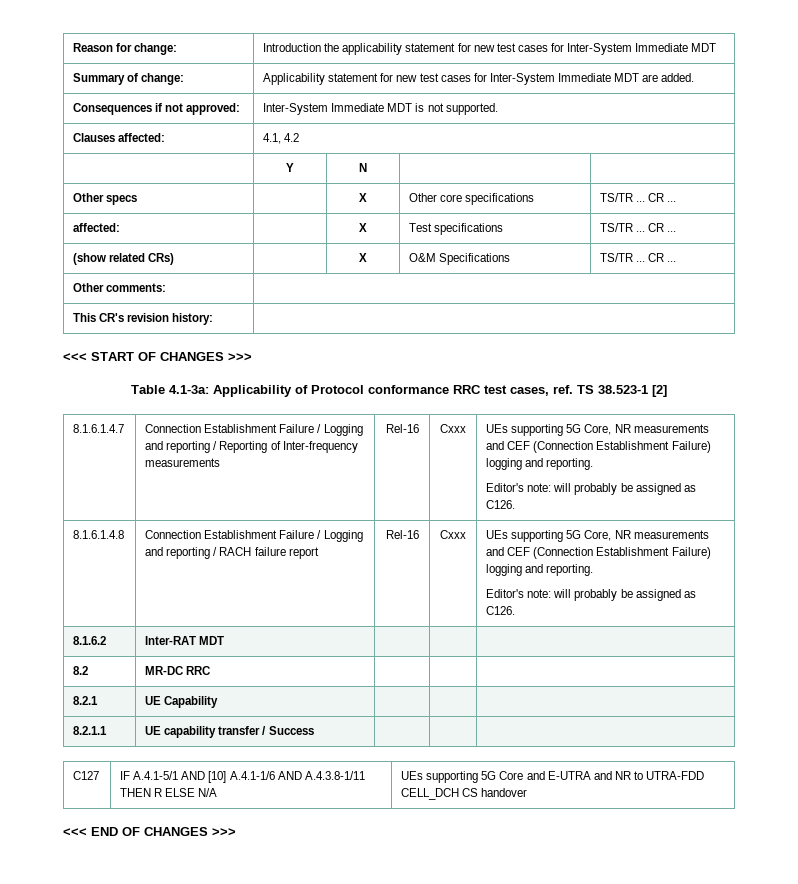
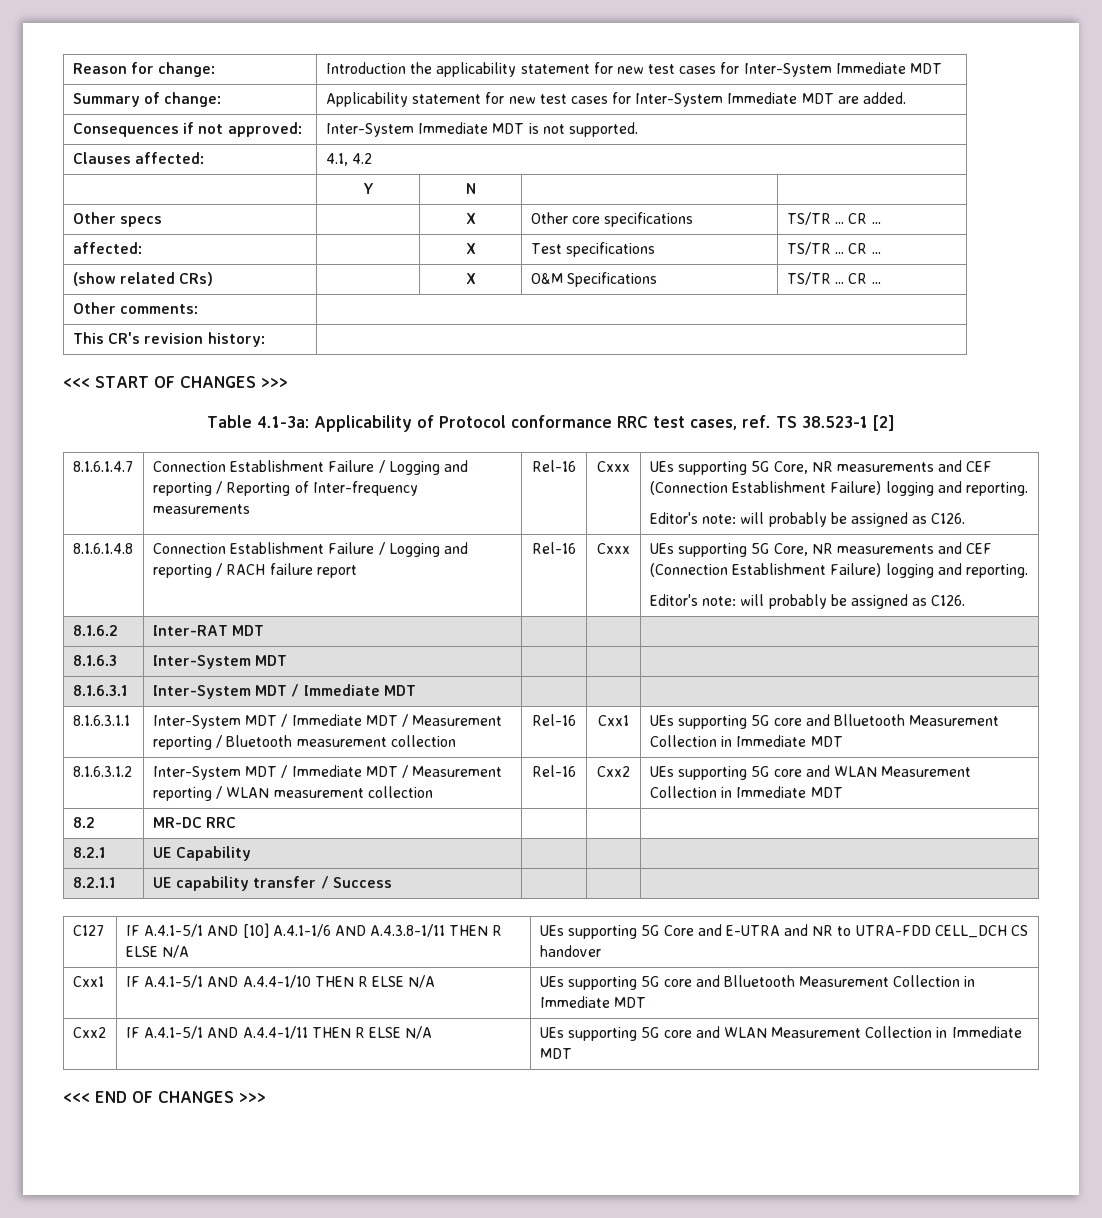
+ 8.1.6.3 | Inter-System MDT | | |
+ 8.1.6.3.1 | Inter-System MDT / Immediate MDT | | |
+ 8.1.6.3.1.1 | Inter-System MDT / Immediate MDT / Measurement reporting / Bluetooth measurement collection | Rel-16 | Cxx1 | UEs supporting 5G core and Blluetooth Measurement Collection in Immediate MDT
+ 8.1.6.3.1.2 | Inter-System MDT / Immediate MDT / Measurement reporting / WLAN measurement collection | Rel-16 | Cxx2 | UEs supporting 5G core and WLAN Measurement Collection in Immediate MDT
+ Cxx1 | IF A.4.1-5/1 AND A.4.4-1/10 THEN R ELSE N/A | UEs supporting 5G core and Blluetooth Measurement Collection in Immediate MDT
+ Cxx2 | IF A.4.1-5/1 AND A.4.4-1/11 THEN R ELSE N/A | UEs supporting 5G core and WLAN Measurement Collection in Immediate MDT

